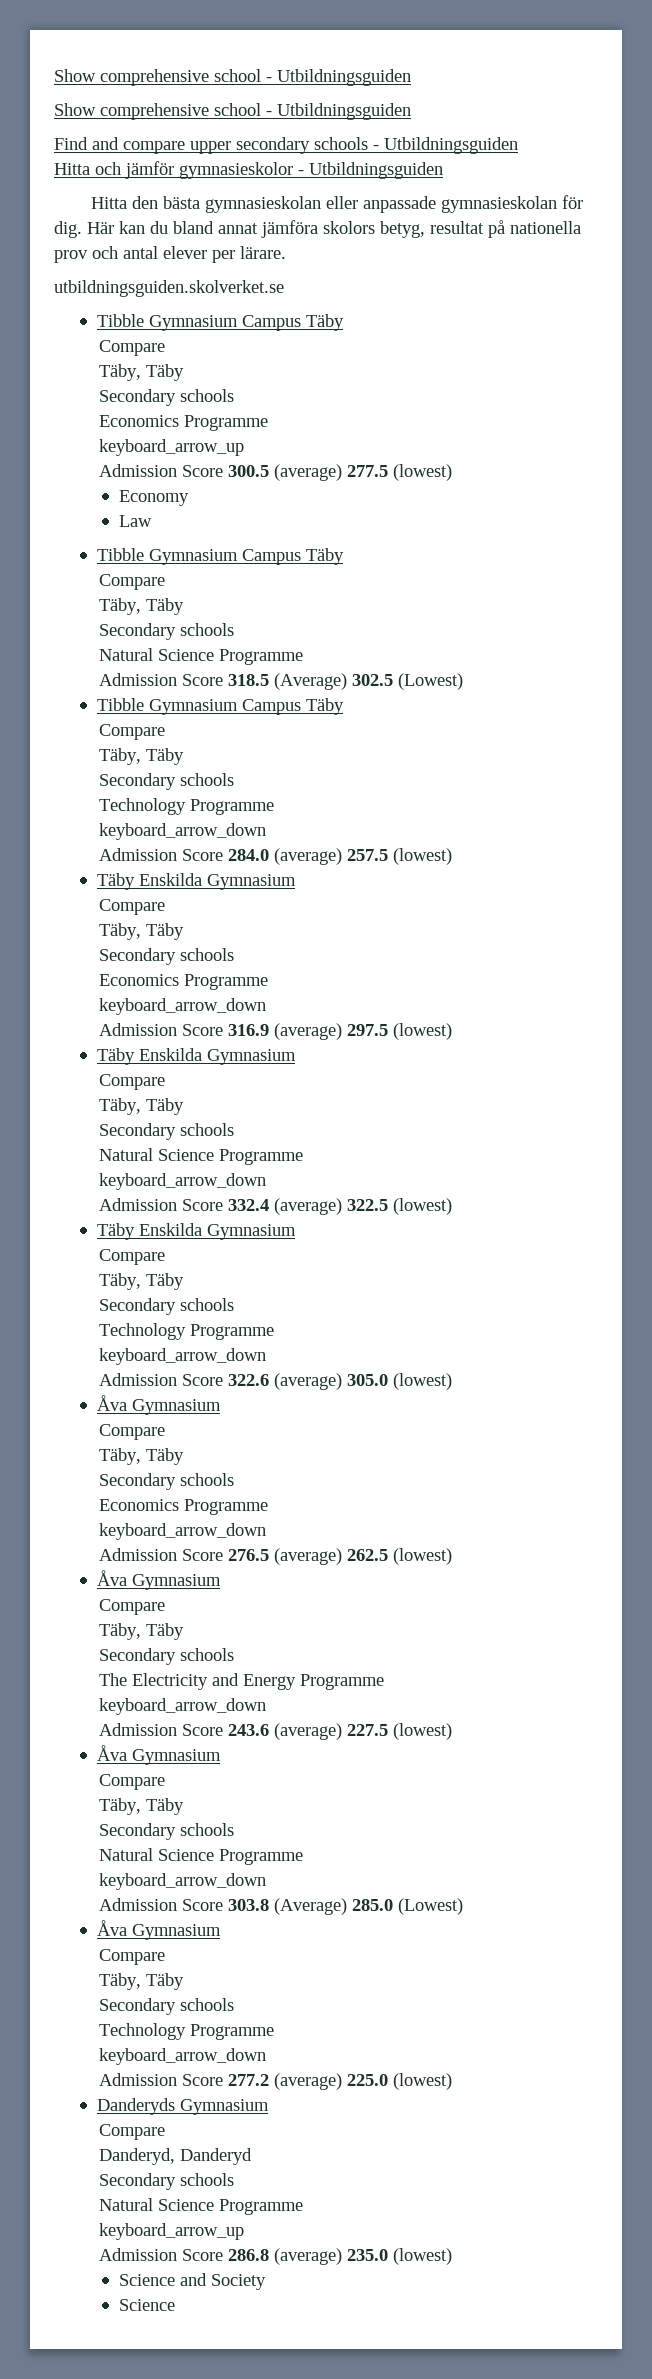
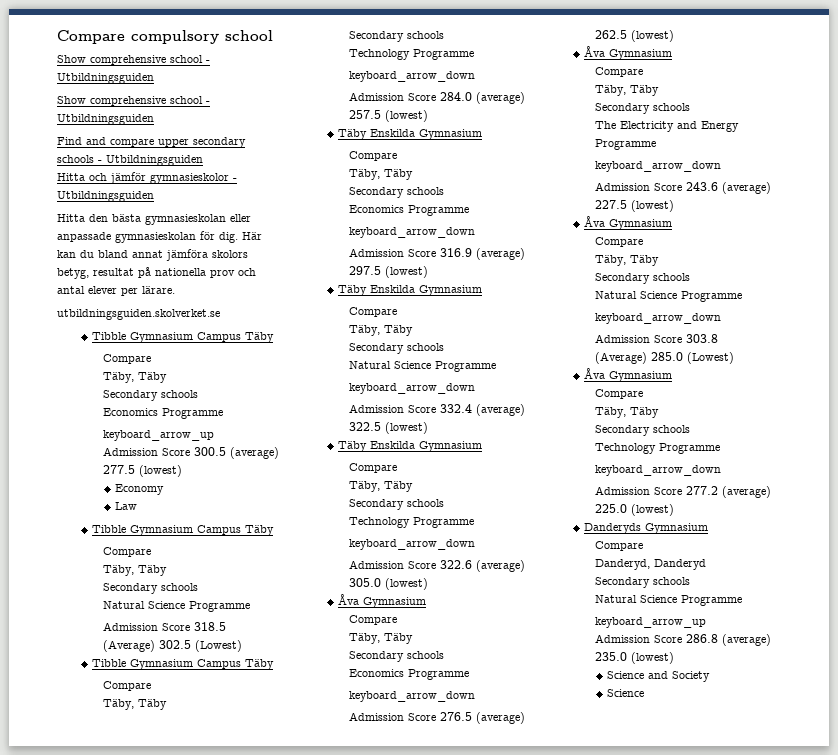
+ Compare compulsory school

